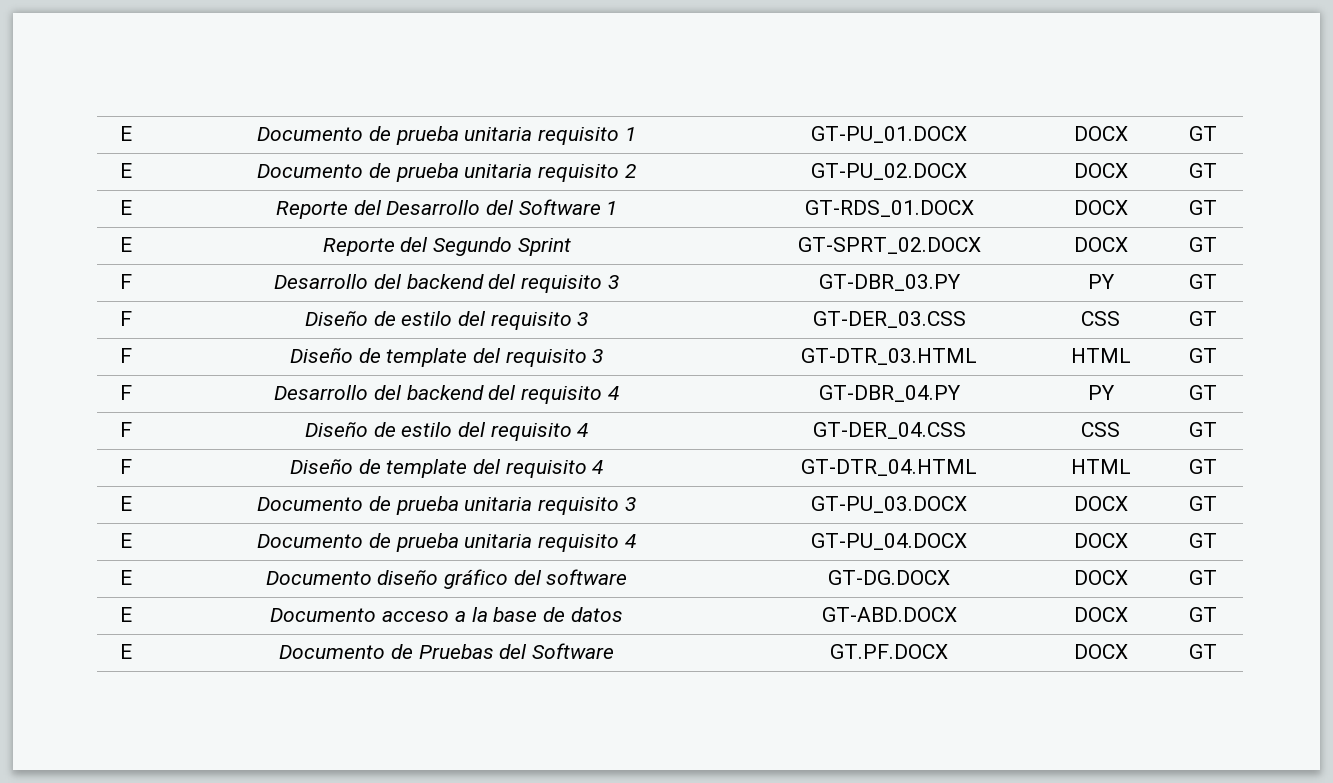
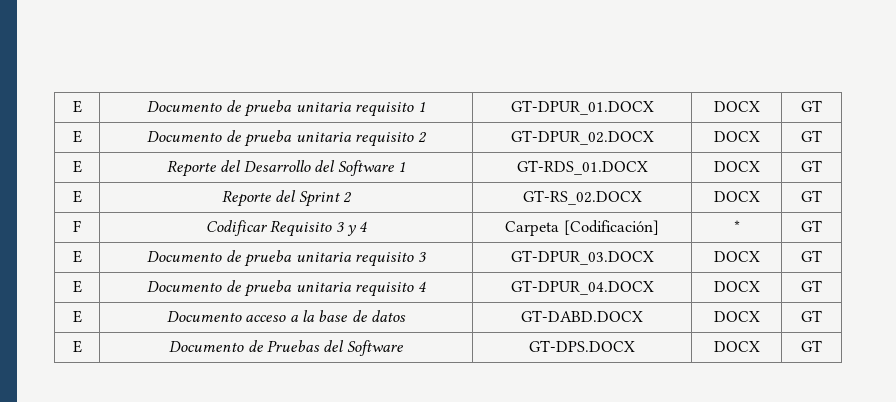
- E | Documento de prueba unitaria requisito 1 | GT-PU_01.DOCX | DOCX | GT
+ E | Documento de prueba unitaria requisito 1 | GT-DPUR_01.DOCX | DOCX | GT
- E | Documento de prueba unitaria requisito 2 | GT-PU_02.DOCX | DOCX | GT
+ E | Documento de prueba unitaria requisito 2 | GT-DPUR_02.DOCX | DOCX | GT
- E | Reporte del Segundo Sprint | GT-SPRT_02.DOCX | DOCX | GT
+ E | Reporte del Sprint 2 | GT-RS_02.DOCX | DOCX | GT
- F | Desarrollo del backend del requisito 3 | GT-DBR_03.PY | PY | GT
- F | Diseño de estilo del requisito 3 | GT-DER_03.CSS | CSS | GT
- F | Diseño de template del requisito 3 | GT-DTR_03.HTML | HTML | GT
- F | Desarrollo del backend del requisito 4 | GT-DBR_04.PY | PY | GT
- F | Diseño de estilo del requisito 4 | GT-DER_04.CSS | CSS | GT
- F | Diseño de template del requisito 4 | GT-DTR_04.HTML | HTML | GT
+ F | Codificar Requisito 3 y 4 | Carpeta [Codificación] | * | GT
- E | Documento de prueba unitaria requisito 3 | GT-PU_03.DOCX | DOCX | GT
+ E | Documento de prueba unitaria requisito 3 | GT-DPUR_03.DOCX | DOCX | GT
- E | Documento de prueba unitaria requisito 4 | GT-PU_04.DOCX | DOCX | GT
- E | Documento diseño gráfico del software | GT-DG.DOCX | DOCX | GT
+ E | Documento de prueba unitaria requisito 4 | GT-DPUR_04.DOCX | DOCX | GT
- E | Documento acceso a la base de datos | GT-ABD.DOCX | DOCX | GT
+ E | Documento acceso a la base de datos | GT-DABD.DOCX | DOCX | GT
- E | Documento de Pruebas del Software | GT.PF.DOCX | DOCX | GT
+ E | Documento de Pruebas del Software | GT-DPS.DOCX | DOCX | GT

